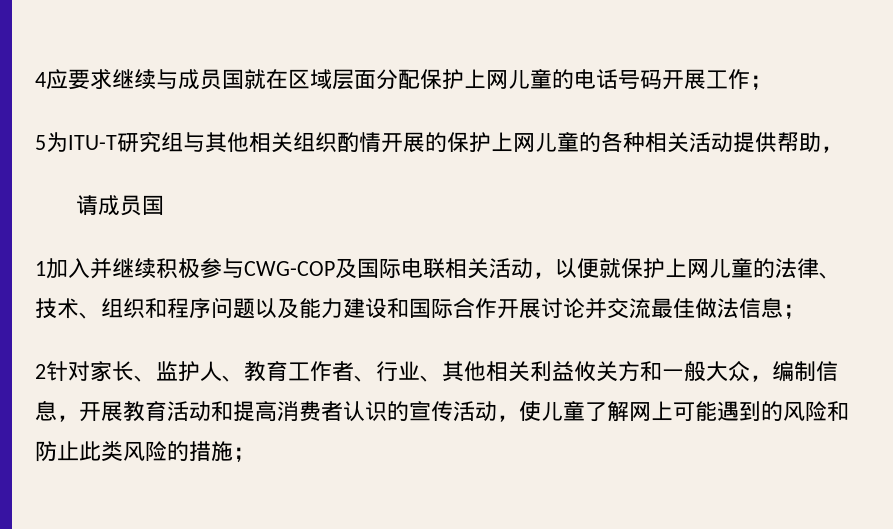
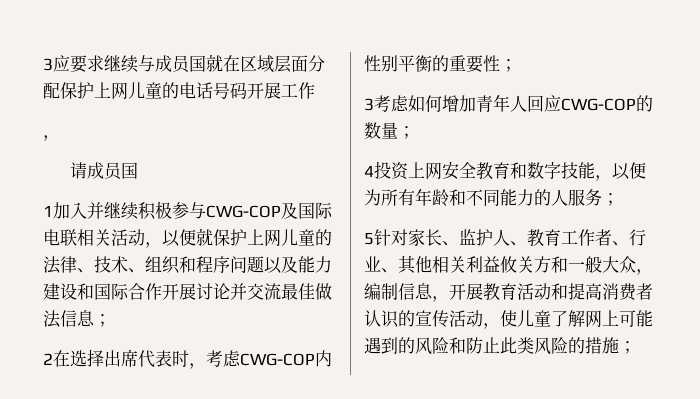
- 4应要求继续与成员国就在区域层面分配保护上网儿童的电话号码开展工作；
- 5为ITU-T研究组与其他相关组织酌情开展的保护上网儿童的各种相关活动提供帮助，
+ 3应要求继续与成员国就在区域层面分配保护上网儿童的电话号码开展工作
+ ，
- 2针对家长、监护人、教育工作者、行业、其他相关利益攸关方和一般大众，编制信息，开展教育活动和提高消费者认识的宣传活动，使儿童了解网上可能遇到的风险和防止此类风险的措施；
+ 2在选择出席代表时，考虑CWG-COP内性别平衡的重要性；
+ 3考虑如何增加青年人回应CWG-COP的数量；
+ 4投资上网安全教育和数字技能，以便为所有年龄和不同能力的人服务；
+ 5针对家长、监护人、教育工作者、行业、其他相关利益攸关方和一般大众，编制信息，开展教育活动和提高消费者认识的宣传活动，使儿童了解网上可能遇到的风险和防止此类风险的措施；

